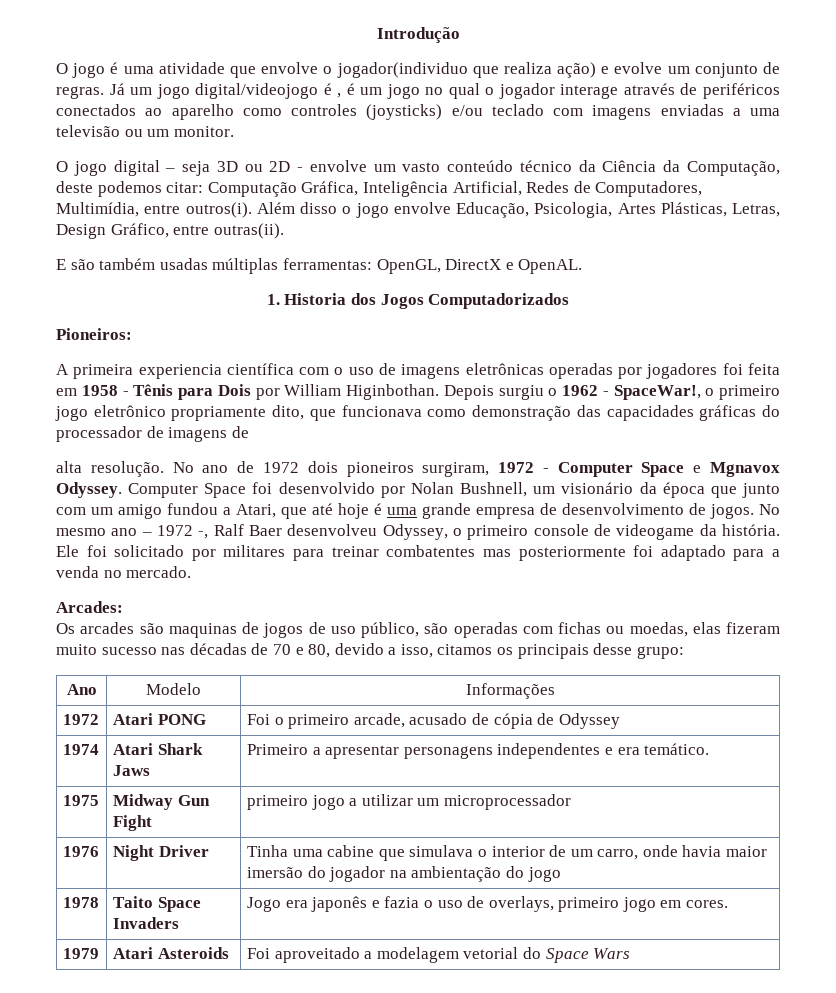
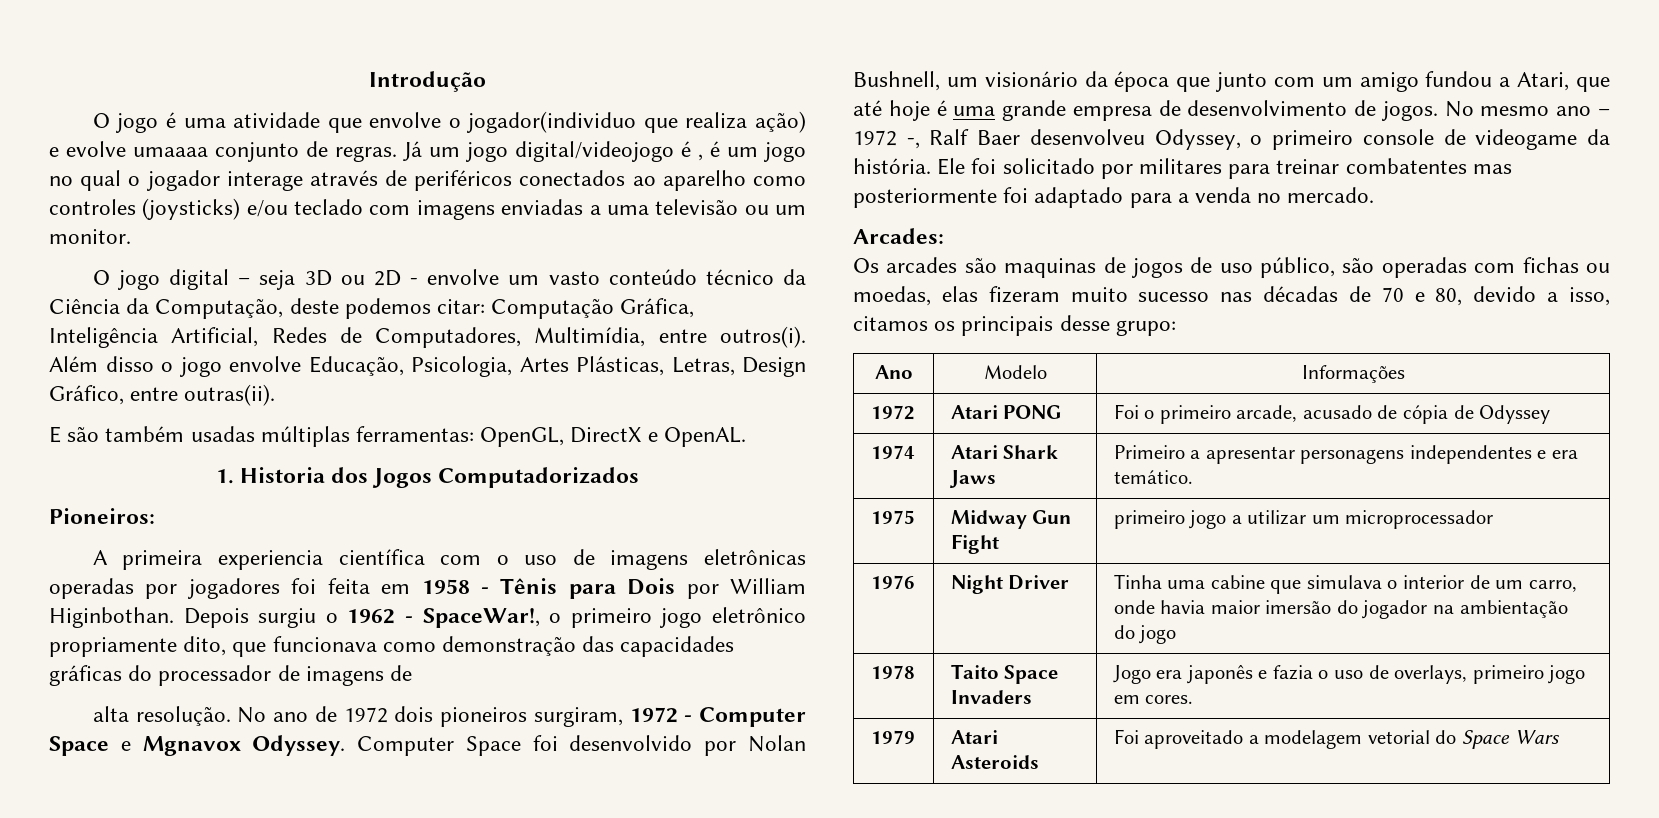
- O jogo é uma atividade que envolve o jogador(individuo que realiza ação) e evolve um conjunto de regras.
+ O jogo é uma atividade que envolve o jogador(individuo que realiza ação) e evolve umaaaa conjunto de regras.

